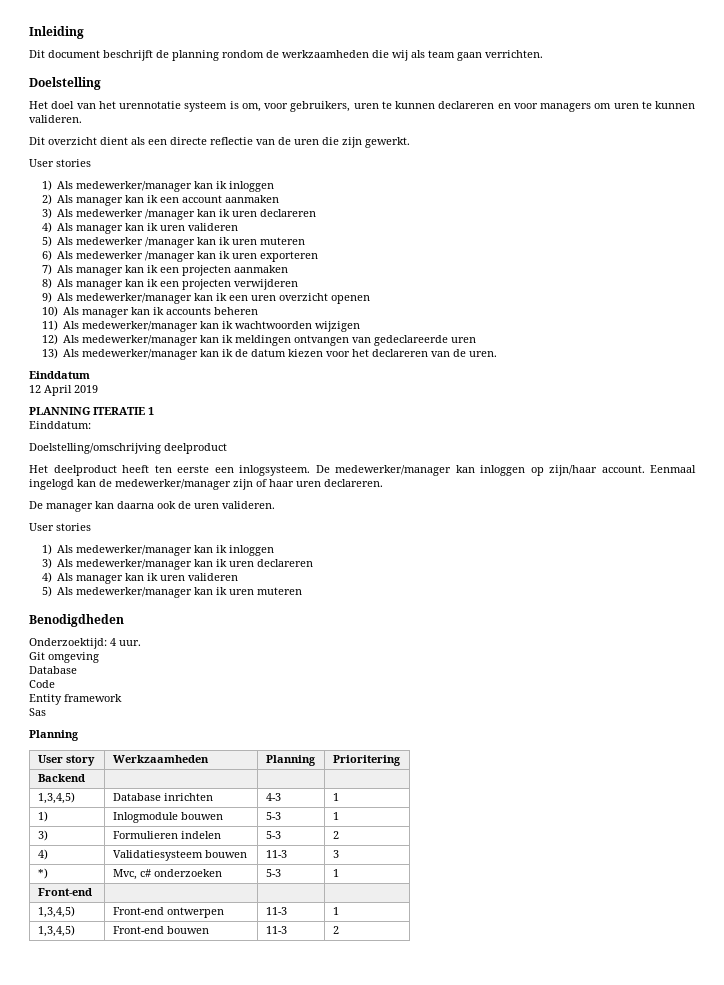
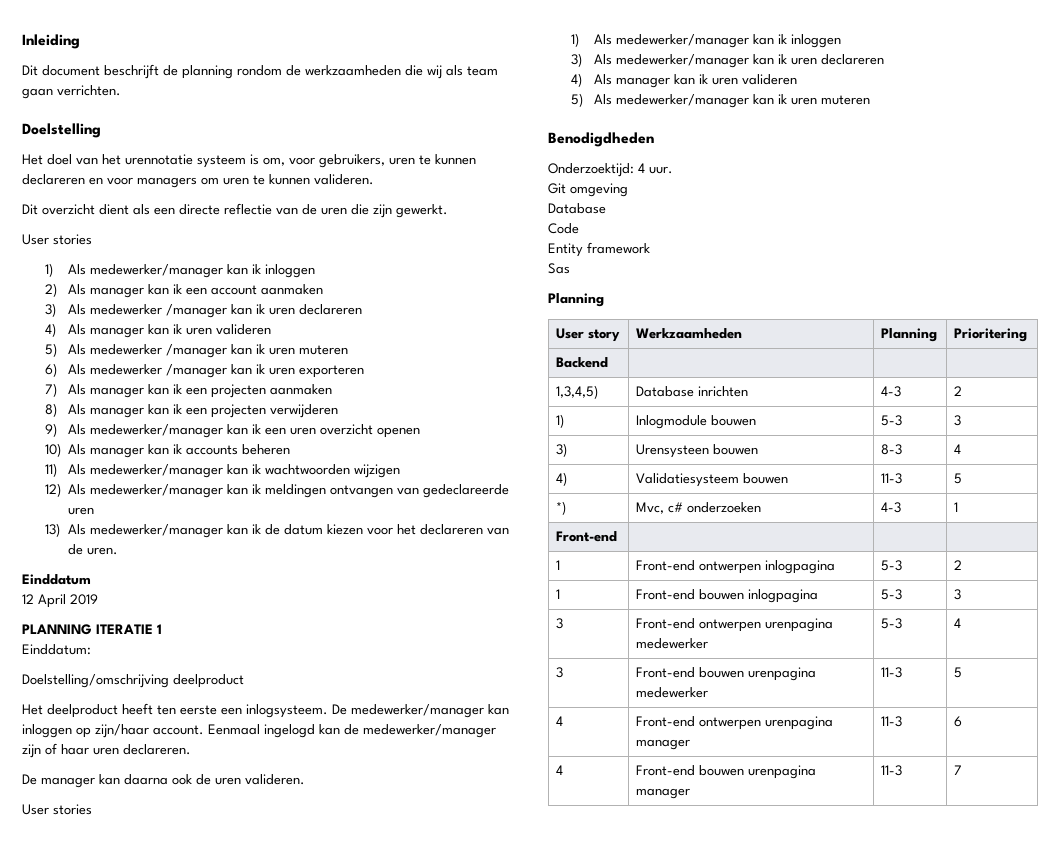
- 1,3,4,5) | Database inrichten | 4-3 | 1
+ 1,3,4,5) | Database inrichten | 4-3 | 2
- 1) | Inlogmodule bouwen | 5-3 | 1
+ 1) | Inlogmodule bouwen | 5-3 | 3
- 3) | Formulieren indelen | 5-3 | 2
+ 3) | Urensysteen bouwen | 8-3 | 4
- 4) | Validatiesysteem bouwen | 11-3 | 3
+ 4) | Validatiesysteem bouwen | 11-3 | 5
- *) | Mvc, c# onderzoeken | 5-3 | 1
+ *) | Mvc, c# onderzoeken | 4-3 | 1
- 1,3,4,5) | Front-end ontwerpen | 11-3 | 1
- 1,3,4,5) | Front-end bouwen | 11-3 | 2
+ 1 | Front-end ontwerpen inlogpagina | 5-3 | 2
+ 1 | Front-end bouwen inlogpagina | 5-3 | 3
+ 3 | Front-end ontwerpen urenpagina medewerker | 5-3 | 4
+ 3 | Front-end bouwen urenpagina medewerker | 11-3 | 5
+ 4 | Front-end ontwerpen urenpagina manager | 11-3 | 6
+ 4 | Front-end bouwen urenpagina manager | 11-3 | 7

